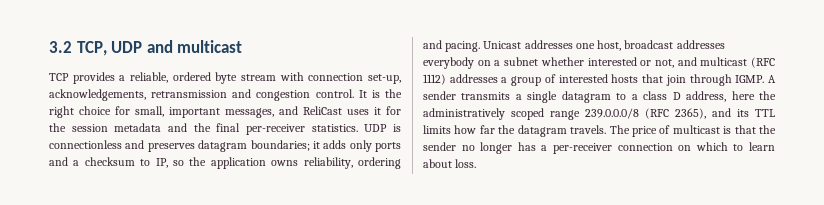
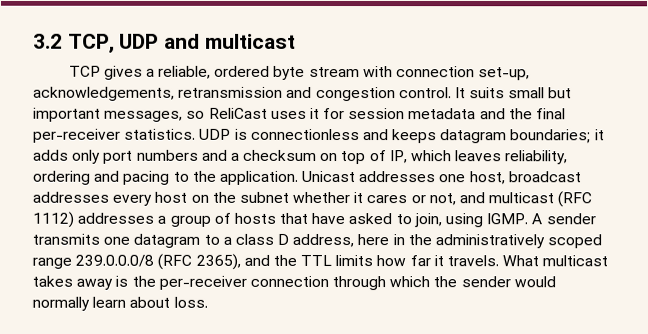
- TCP provides a reliable, ordered byte stream with connection set-up, acknowledgements, retransmission and congestion control.
+ TCP gives a reliable, ordered byte stream with connection set-up, acknowledgements, retransmission and congestion control.
- It is the right choice for small, important messages, and ReliCast uses it for the session metadata and the final per-receiver statistics.
+ It suits small but important messages, so ReliCast uses it for session metadata and the final per-receiver statistics.
- UDP is connectionless and preserves datagram boundaries; it adds only ports and a checksum to IP, so the application owns reliability, ordering and pacing.
+ UDP is connectionless and keeps datagram boundaries; it adds only port numbers and a checksum on top of IP, which leaves reliability, ordering and pacing to the application.
- Unicast addresses one host, broadcast addresses everybody on a subnet whether interested or not, and multicast (RFC 1112) addresses a group of interested hosts that join through IGMP.
+ Unicast addresses one host, broadcast addresses every host on the subnet whether it cares or not, and multicast (RFC 1112) addresses a group of hosts that have asked to join, using IGMP.
- A sender transmits a single datagram to a class D address, here the administratively scoped range 239.0.0.0/8 (RFC 2365), and its TTL limits how far the datagram travels. The price of multicast is that the sender no longer has a per-receiver connection on which to learn about loss.
+ A sender transmits one datagram to a class D address, here in the administratively scoped range 239.0.0.0/8 (RFC 2365), and the TTL limits how far it travels. What multicast takes away is the per-receiver connection through which the sender would normally learn about loss.

